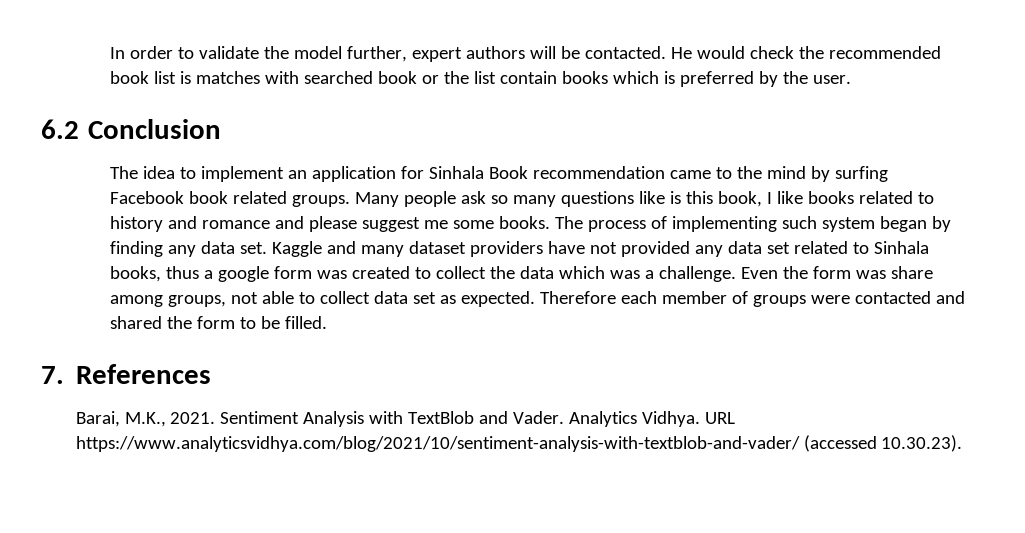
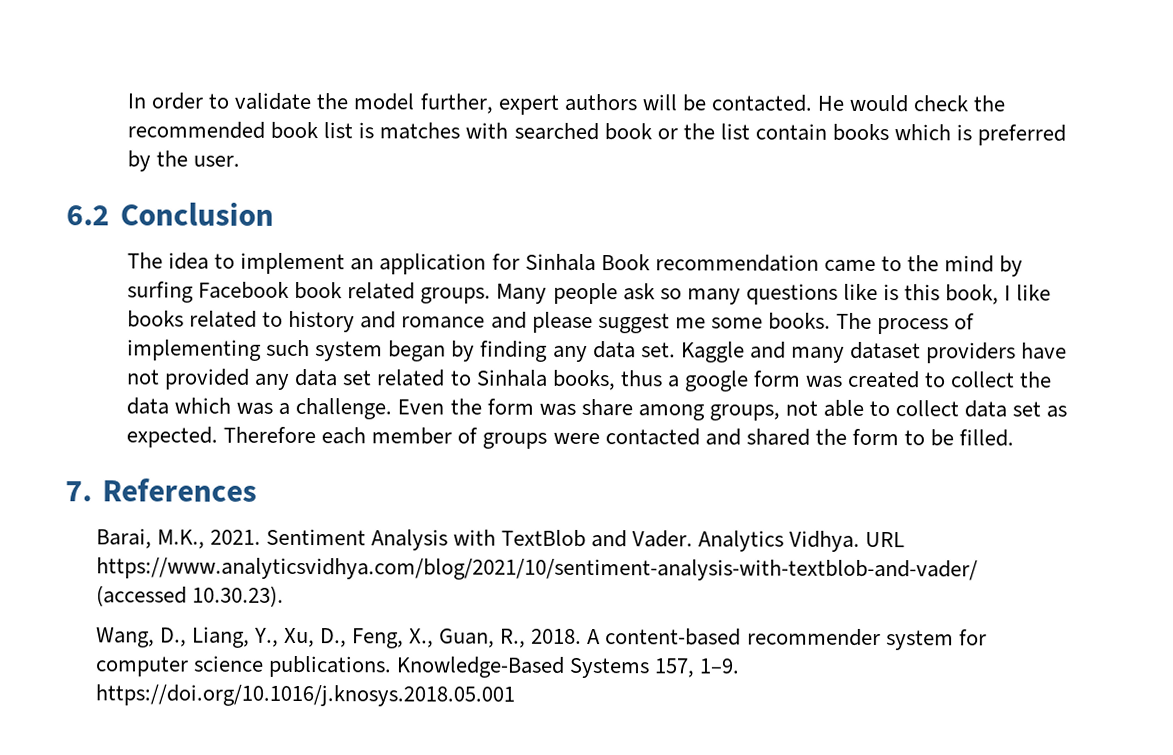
+ Wang, D., Liang, Y., Xu, D., Feng, X., Guan, R., 2018. A content-based recommender system for computer science publications. Knowledge-Based Systems 157, 1–9. https://doi.org/10.1016/j.knosys.2018.05.001

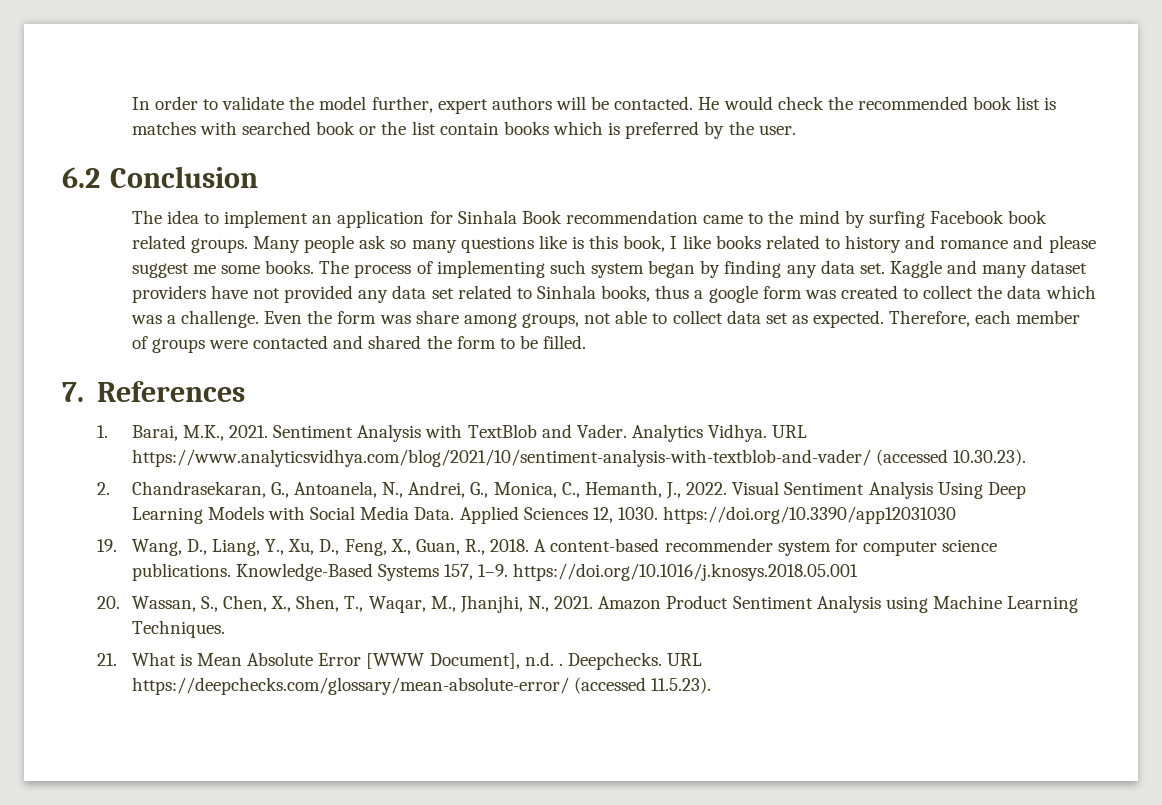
- Therefore each member of groups were contacted and shared the form to be filled.
+ Therefore, each member of groups were contacted and shared the form to be filled.
- Barai, M.K., 2021.
+ 1. Barai, M.K., 2021.
- Wang, D., Liang, Y., Xu, D., Feng, X., Guan, R., 2018.
+ 2. Chandrasekaran, G., Antoanela, N., Andrei, G., Monica, C., Hemanth, J., 2022. Visual Sentiment Analysis Using Deep Learning Models with Social Media Data. Applied Sciences 12, 1030. https://doi.org/10.3390/app12031030
+ 19. Wang, D., Liang, Y., Xu, D., Feng, X., Guan, R., 2018.
+ 20. Wassan, S., Chen, X., Shen, T., Waqar, M., Jhanjhi, N., 2021. Amazon Product Sentiment Analysis using Machine Learning Techniques.
+ 21. What is Mean Absolute Error [WWW Document], n.d. . Deepchecks. URL https://deepchecks.com/glossary/mean-absolute-error/ (accessed 11.5.23).

